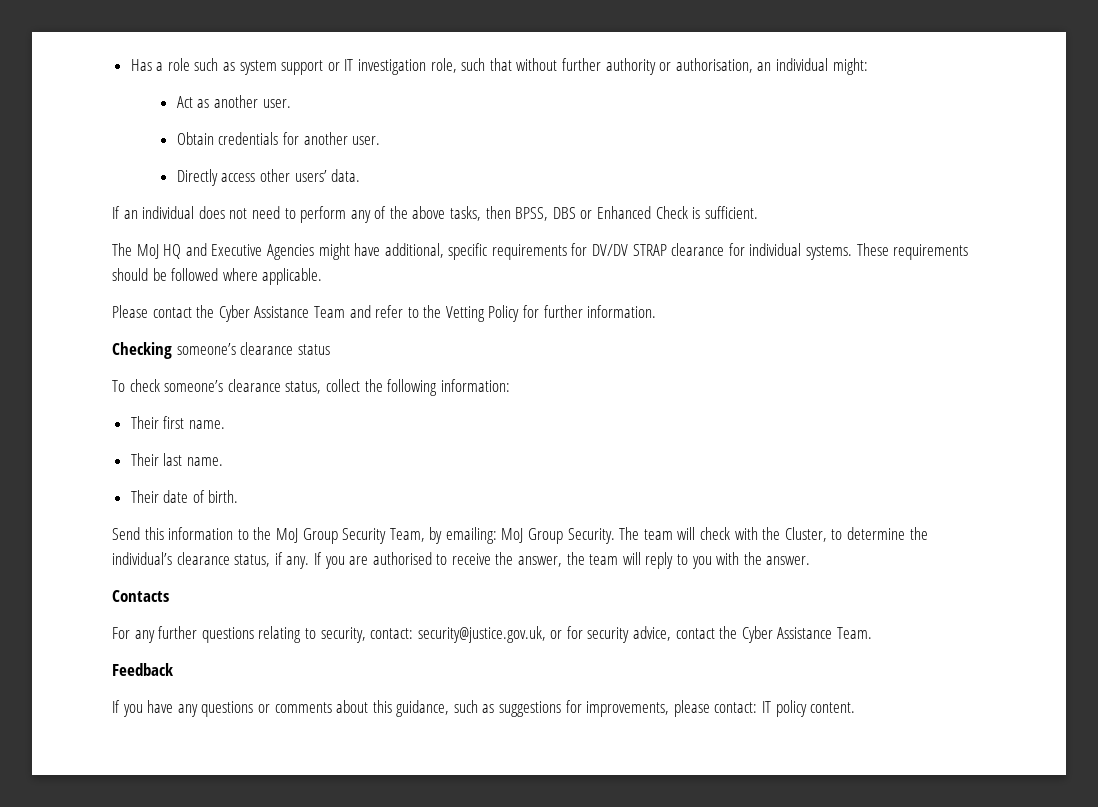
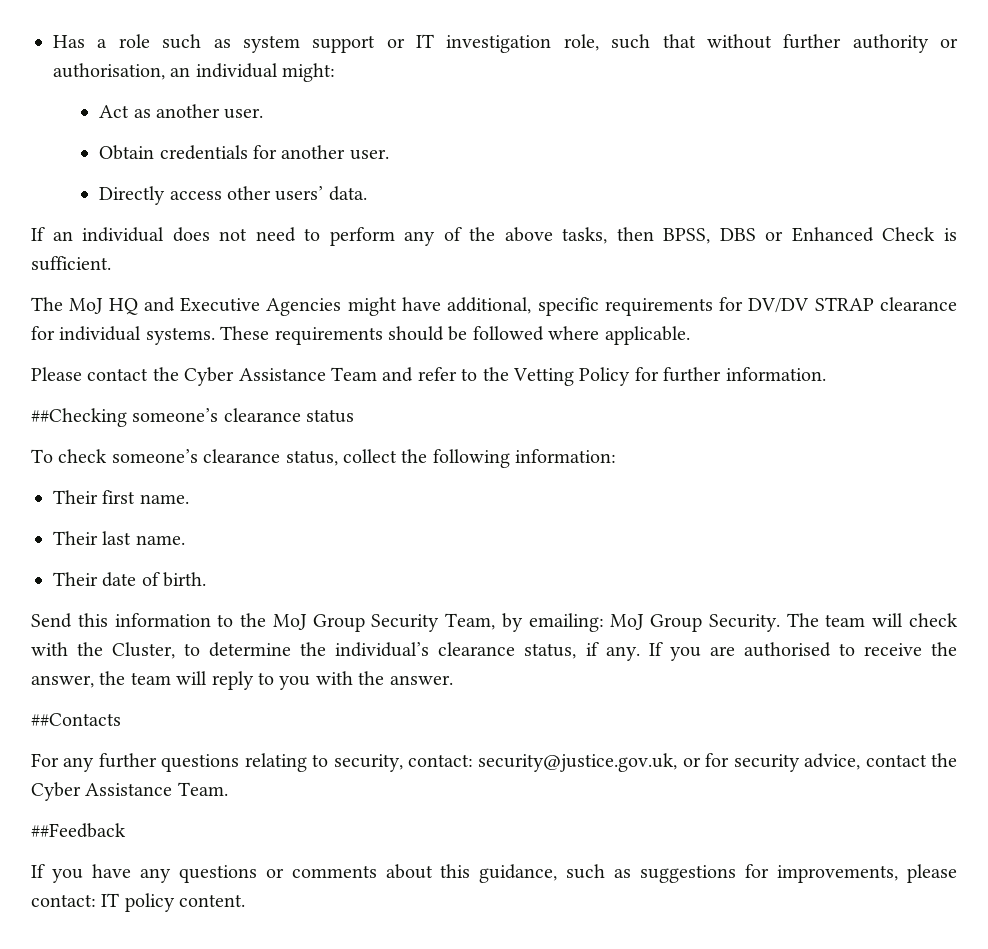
- Checking someone’s clearance status
+ ##Checking someone’s clearance status
- Contacts
+ ##Contacts
- Feedback
+ ##Feedback

